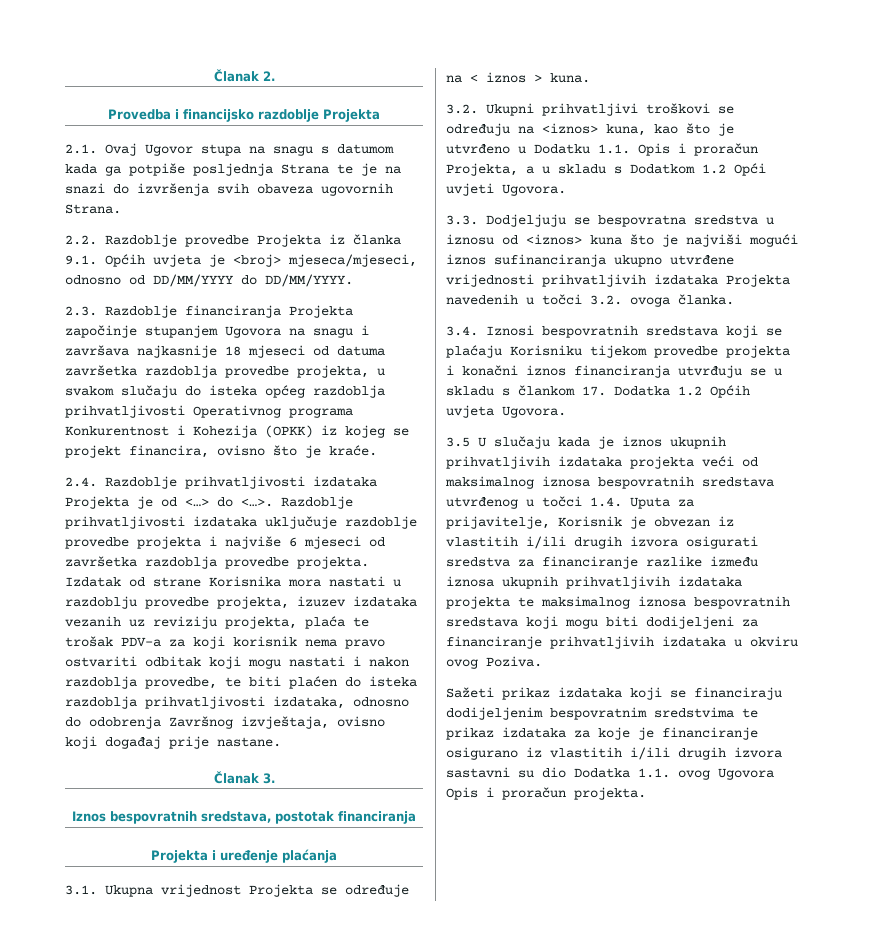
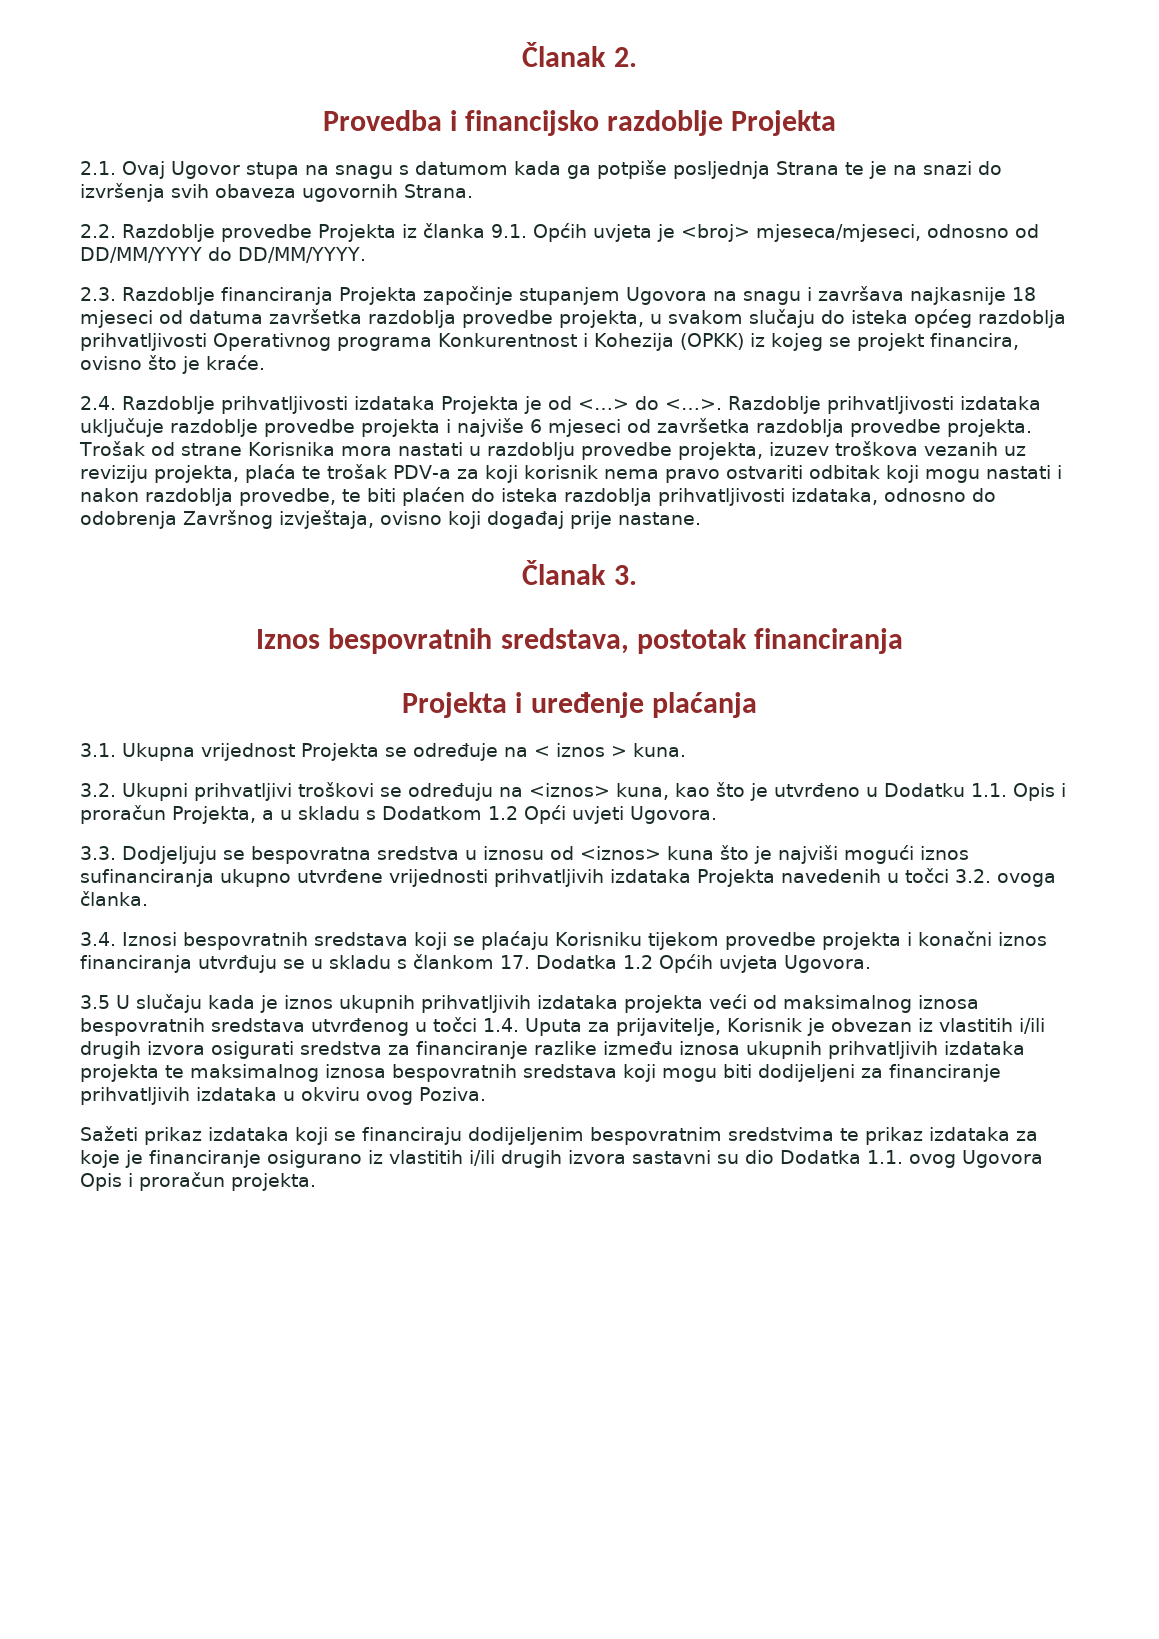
- Izdatak od strane Korisnika mora nastati u razdoblju provedbe projekta, izuzev izdataka vezanih uz reviziju projekta, plaća te trošak PDV-a za koji korisnik nema pravo ostvariti odbitak koji mogu nastati i nakon razdoblja provedbe, te biti plaćen do isteka razdoblja prihvatljivosti izdataka, odnosno do odobrenja Završnog izvještaja, ovisno koji događaj prije nastane.
+ Trošak od strane Korisnika mora nastati u razdoblju provedbe projekta, izuzev troškova vezanih uz reviziju projekta, plaća te trošak PDV-a za koji korisnik nema pravo ostvariti odbitak koji mogu nastati i nakon razdoblja provedbe, te biti plaćen do isteka razdoblja prihvatljivosti izdataka, odnosno do odobrenja Završnog izvještaja, ovisno koji događaj prije nastane.

